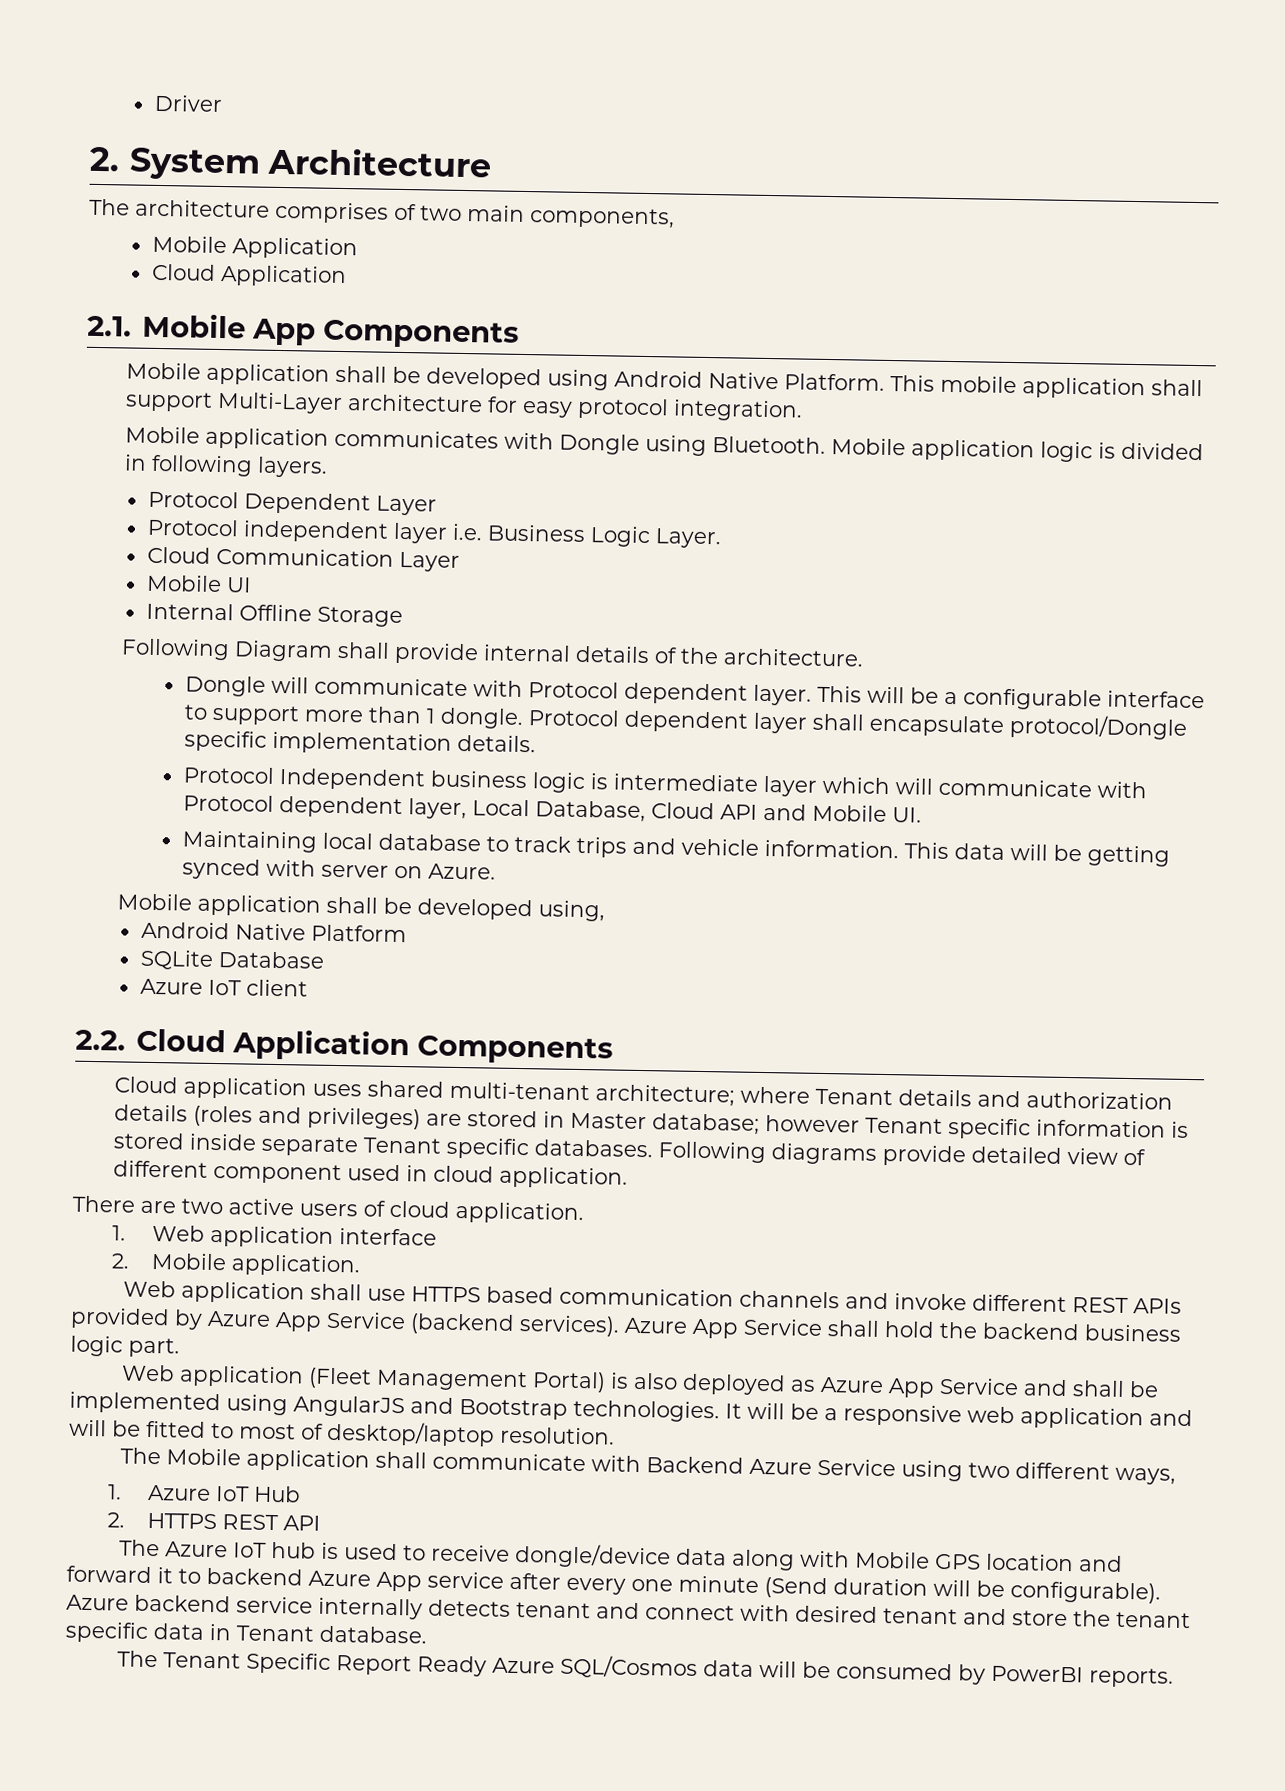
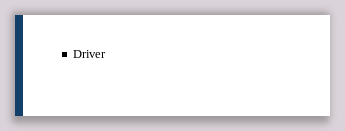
- 2. System Architecture
- The architecture comprises of two main components,
- Mobile Application
- Cloud Application
- 2.1. Mobile App Components
- Mobile application shall be developed using Android Native Platform. This mobile application shall support Multi-Layer architecture for easy protocol integration.
- Mobile application communicates with Dongle using Bluetooth. Mobile application logic is divided in following layers.
- Protocol Dependent Layer
- Protocol independent layer i.e. Business Logic Layer.
- Cloud Communication Layer
- Mobile UI
- Internal Offline Storage
- Following Diagram shall provide internal details of the architecture.
- Dongle will communicate with Protocol dependent layer. This will be a configurable interface to support more than 1 dongle. Protocol dependent layer shall encapsulate protocol/Dongle specific implementation details.
- Protocol Independent business logic is intermediate layer which will communicate with Protocol dependent layer, Local Database, Cloud API and Mobile UI.
- Maintaining local database to track trips and vehicle information. This data will be getting synced with server on Azure.
- Mobile application shall be developed using,
- Android Native Platform
- SQLite Database
- Azure IoT client
- 2.2. Cloud Application Components
- Cloud application uses shared multi-tenant architecture; where Tenant details and authorization details (roles and privileges) are stored in Master database; however Tenant specific information is stored inside separate Tenant specific databases. Following diagrams provide detailed view of different component used in cloud application.
- There are two active users of cloud application.
- 1. Web application interface
- 2. Mobile application.
- Web application shall use HTTPS based communication channels and invoke different REST APIs provided by Azure App Service (backend services). Azure App Service shall hold the backend business logic part.
- Web application (Fleet Management Portal) is also deployed as Azure App Service and shall be implemented using AngularJS and Bootstrap technologies. It will be a responsive web application and will be fitted to most of desktop/laptop resolution.
- The Mobile application shall communicate with Backend Azure Service using two different ways,
- 1. Azure IoT Hub
- 2. HTTPS REST API
- The Azure IoT hub is used to receive dongle/device data along with Mobile GPS location and forward it to backend Azure App service after every one minute (Send duration will be configurable). Azure backend service internally detects tenant and connect with desired tenant and store the tenant specific data in Tenant database.
- The Tenant Specific Report Ready Azure SQL/Cosmos data will be consumed by PowerBI reports.

